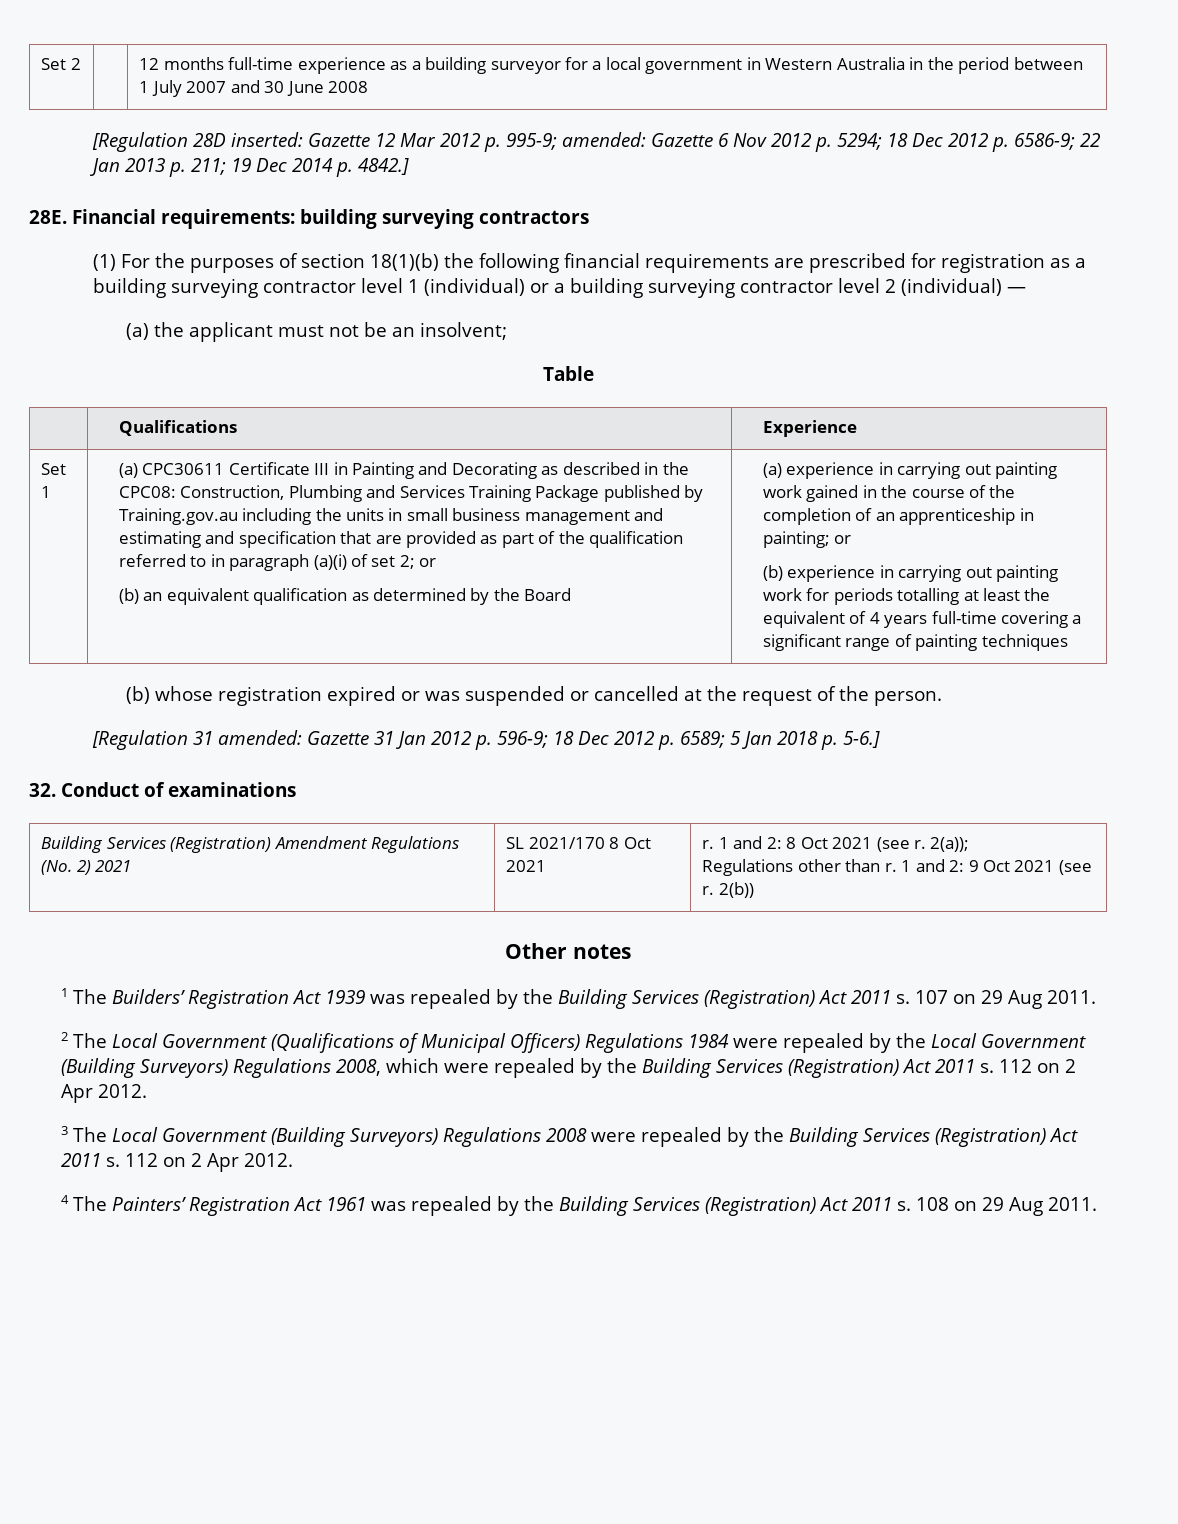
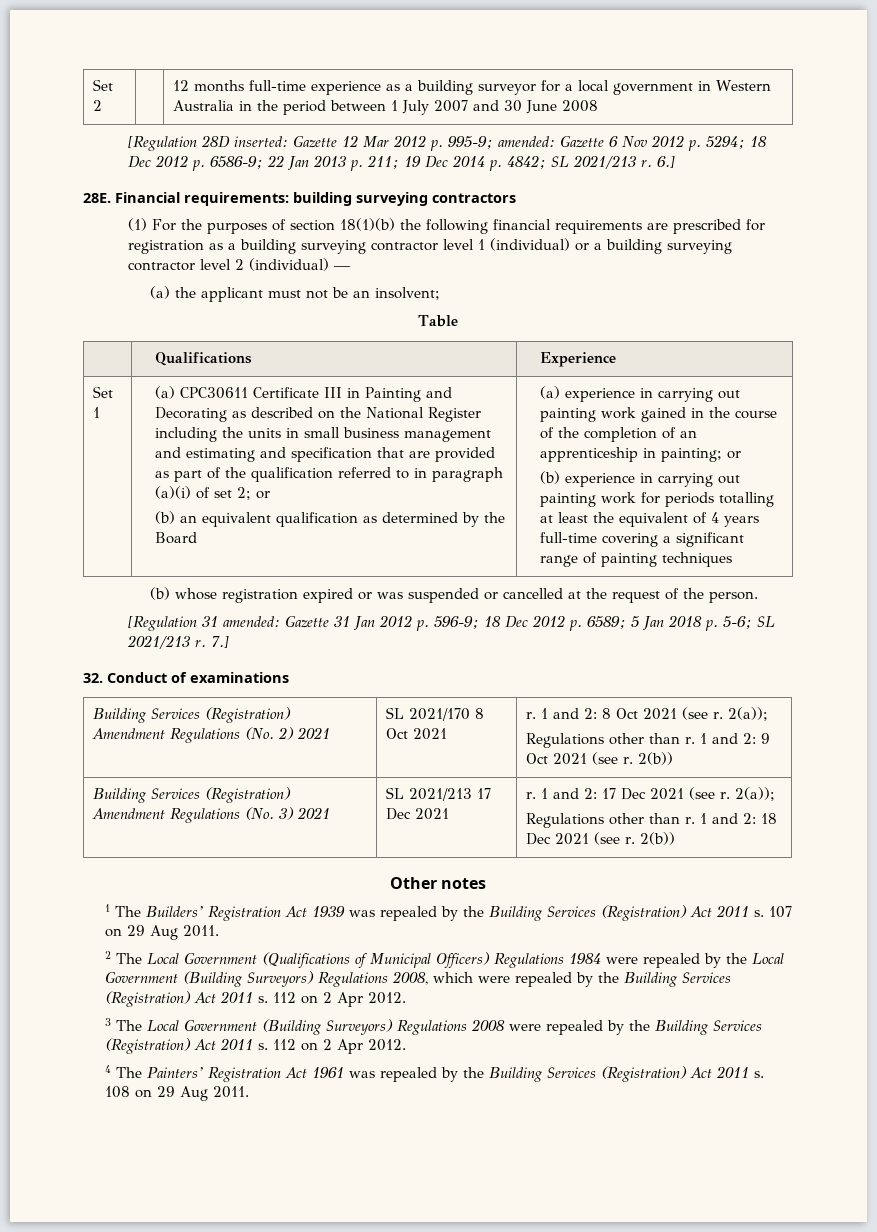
- [Regulation 28D inserted: Gazette 12 Mar 2012 p. 995-9; amended: Gazette 6 Nov 2012 p. 5294; 18 Dec 2012 p. 6586-9; 22 Jan 2013 p. 211; 19 Dec 2014 p. 4842.]
+ [Regulation 28D inserted: Gazette 12 Mar 2012 p. 995-9; amended: Gazette 6 Nov 2012 p. 5294; 18 Dec 2012 p. 6586-9; 22 Jan 2013 p. 211; 19 Dec 2014 p. 4842; SL 2021/213 r. 6.]
- (a) CPC30611 Certificate III in Painting and Decorating as described in the CPC08: Construction, Plumbing and Services Training Package published by Training.gov.au including the units in small business management and estimating and specification that are provided as part of the qualification referred to in paragraph (a)(i) of set 2; or
+ (a) CPC30611 Certificate III in Painting and Decorating as described on the National Register including the units in small business management and estimating and specification that are provided as part of the qualification referred to in paragraph (a)(i) of set 2; or
- [Regulation 31 amended: Gazette 31 Jan 2012 p. 596-9; 18 Dec 2012 p. 6589; 5 Jan 2018 p. 5-6.]
+ [Regulation 31 amended: Gazette 31 Jan 2012 p. 596-9; 18 Dec 2012 p. 6589; 5 Jan 2018 p. 5-6; SL 2021/213 r. 7.]
+ Building Services (Registration) Amendment Regulations (No. 3) 2021 | SL 2021/213 17 Dec 2021 | r. 1 and 2: 17 Dec 2021 (see r. 2(a));
+ Regulations other than r. 1 and 2: 18 Dec 2021 (see r. 2(b))

